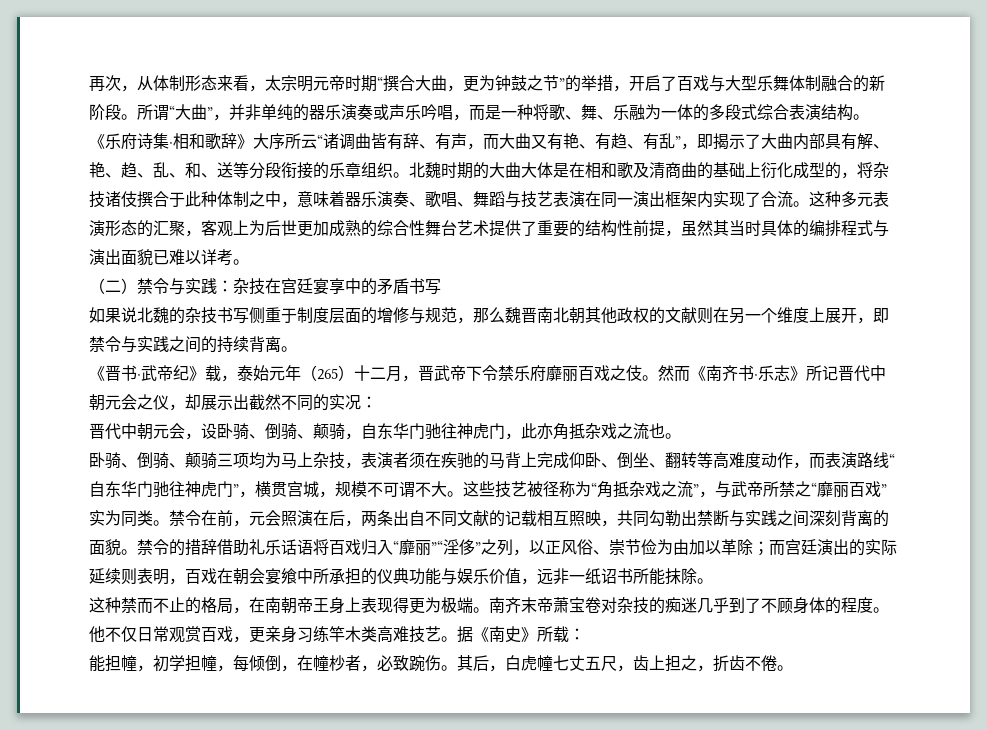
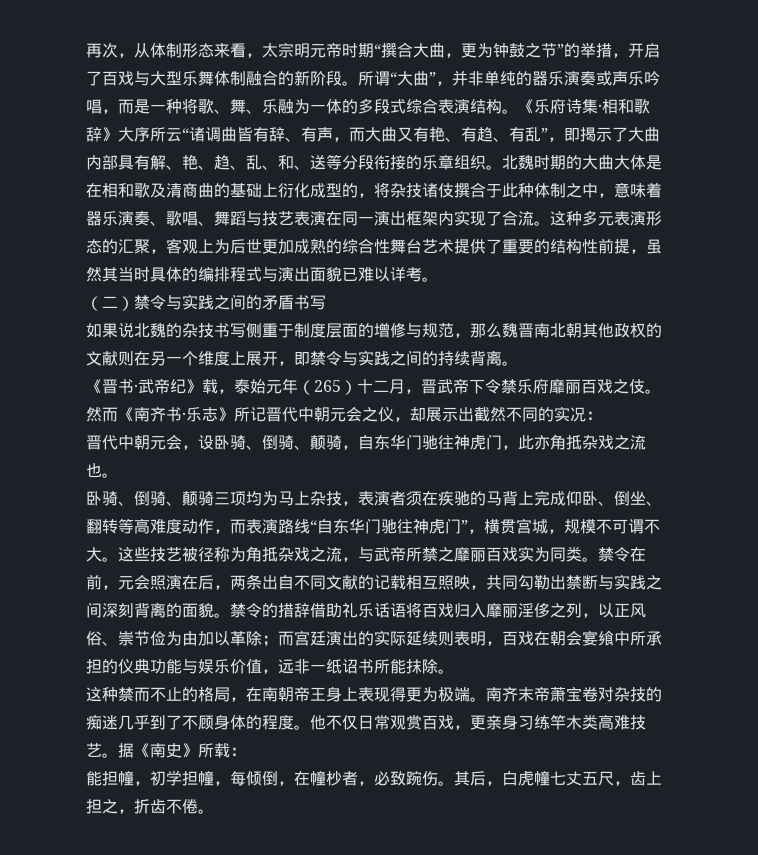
- （二）禁令与实践：杂技在宫廷宴享中的矛盾书写
+ （二）禁令与实践之间的矛盾书写
- 这些技艺被径称为“角抵杂戏之流”，与武帝所禁之“靡丽百戏”实为同类。
+ 这些技艺被径称为角抵杂戏之流，与武帝所禁之靡丽百戏实为同类。
- 禁令的措辞借助礼乐话语将百戏归入“靡丽”“淫侈”之列，以正风俗、崇节俭为由加以革除；而宫廷演出的实际延续则表明，百戏在朝会宴飨中所承担的仪典功能与娱乐价值，远非一纸诏书所能抹除。
+ 禁令的措辞借助礼乐话语将百戏归入靡丽淫侈之列，以正风俗、崇节俭为由加以革除；而宫廷演出的实际延续则表明，百戏在朝会宴飨中所承担的仪典功能与娱乐价值，远非一纸诏书所能抹除。

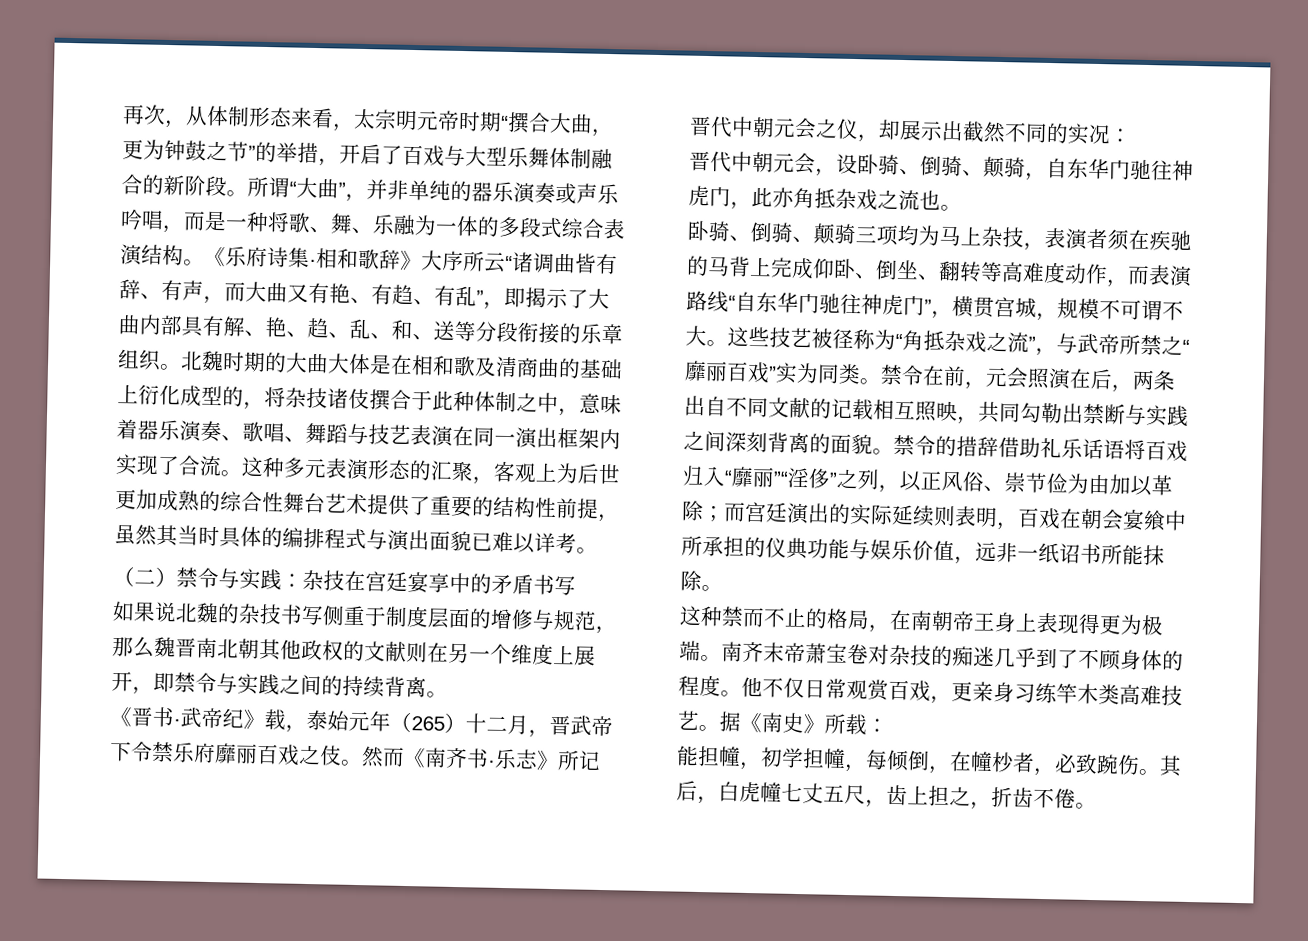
- （二）禁令与实践之间的矛盾书写
+ （二）禁令与实践：杂技在宫廷宴享中的矛盾书写
- 这些技艺被径称为角抵杂戏之流，与武帝所禁之靡丽百戏实为同类。
+ 这些技艺被径称为“角抵杂戏之流”，与武帝所禁之“靡丽百戏”实为同类。
- 禁令的措辞借助礼乐话语将百戏归入靡丽淫侈之列，以正风俗、崇节俭为由加以革除；而宫廷演出的实际延续则表明，百戏在朝会宴飨中所承担的仪典功能与娱乐价值，远非一纸诏书所能抹除。
+ 禁令的措辞借助礼乐话语将百戏归入“靡丽”“淫侈”之列，以正风俗、崇节俭为由加以革除；而宫廷演出的实际延续则表明，百戏在朝会宴飨中所承担的仪典功能与娱乐价值，远非一纸诏书所能抹除。

